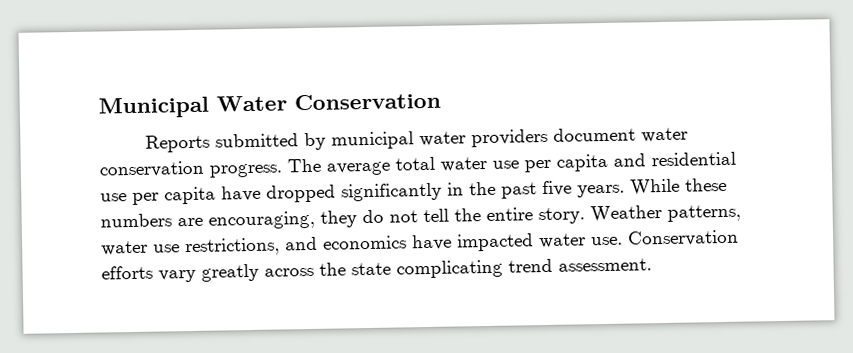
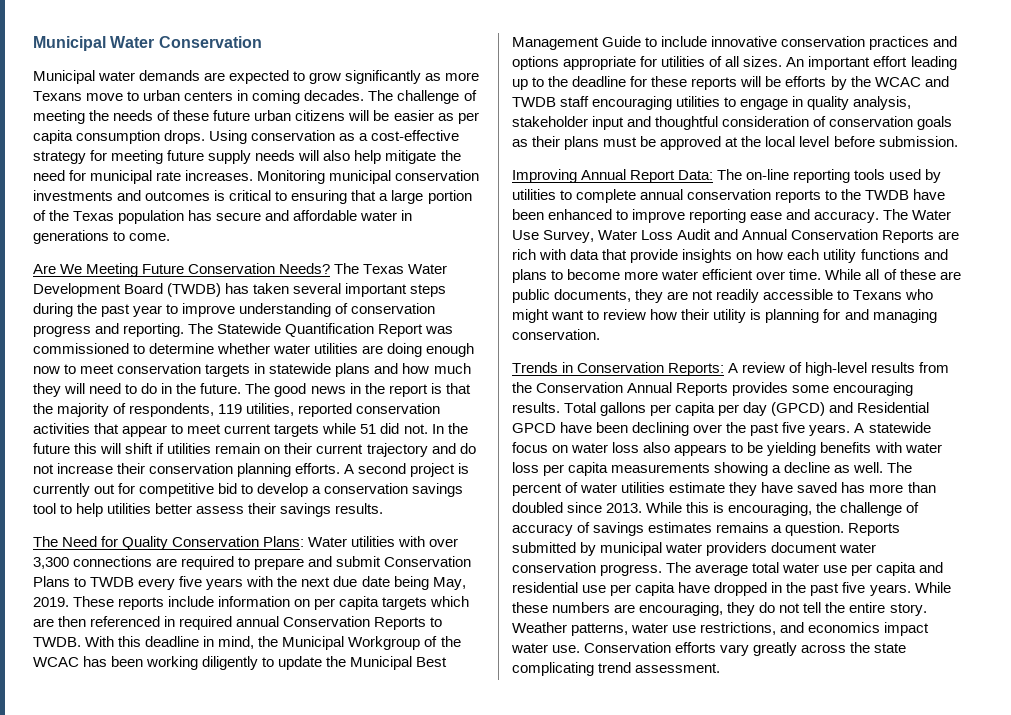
+ Municipal water demands are expected to grow significantly as more Texans move to urban centers in coming decades. The challenge of meeting the needs of these future urban citizens will be easier as per capita consumption drops. Using conservation as a cost-effective strategy for meeting future supply needs will also help mitigate the need for municipal rate increases. Monitoring municipal conservation investments and outcomes is critical to ensuring that a large portion of the Texas population has secure and affordable water in generations to come.
+ Are We Meeting Future Conservation Needs? The Texas Water Development Board (TWDB) has taken several important steps during the past year to improve understanding of conservation progress and reporting. The Statewide Quantification Report was commissioned to determine whether water utilities are doing enough now to meet conservation targets in statewide plans and how much they will need to do in the future. The good news in the report is that the majority of respondents, 119 utilities, reported conservation activities that appear to meet current targets while 51 did not. In the future this will shift if utilities remain on their current trajectory and do not increase their conservation planning efforts. A second project is currently out for competitive bid to develop a conservation savings tool to help utilities better assess their savings results.
+ The Need for Quality Conservation Plans: Water utilities with over 3,300 connections are required to prepare and submit Conservation Plans to TWDB every five years with the next due date being May, 2019. These reports include information on per capita targets which are then referenced in required annual Conservation Reports to TWDB. With this deadline in mind, the Municipal Workgroup of the WCAC has been working diligently to update the Municipal Best Management Guide to include innovative conservation practices and options appropriate for utilities of all sizes. An important effort leading up to the deadline for these reports will be efforts by the WCAC and TWDB staff encouraging utilities to engage in quality analysis, stakeholder input and thoughtful consideration of conservation goals as their plans must be approved at the local level before submission.
+ Improving Annual Report Data: The on-line reporting tools used by utilities to complete annual conservation reports to the TWDB have been enhanced to improve reporting ease and accuracy. The Water Use Survey, Water Loss Audit and Annual Conservation Reports are rich with data that provide insights on how each utility functions and plans to become more water efficient over time. While all of these are public documents, they are not readily accessible to Texans who might want to review how their utility is planning for and managing conservation.
+ Trends in Conservation Reports: A review of high-level results from the Conservation Annual Reports provides some encouraging results. Total gallons per capita per day (GPCD) and Residential GPCD have been declining over the past five years. A statewide focus on water loss also appears to be yielding benefits with water loss per capita measurements showing a decline as well. The percent of water utilities estimate they have saved has more than doubled since 2013. While this is encouraging, the challenge of accuracy of savings estimates remains a question.
- The average total water use per capita and residential use per capita have dropped significantly in the past five years.
+ The average total water use per capita and residential use per capita have dropped in the past five years.
- Weather patterns, water use restrictions, and economics have impacted water use.
+ Weather patterns, water use restrictions, and economics impact water use.

